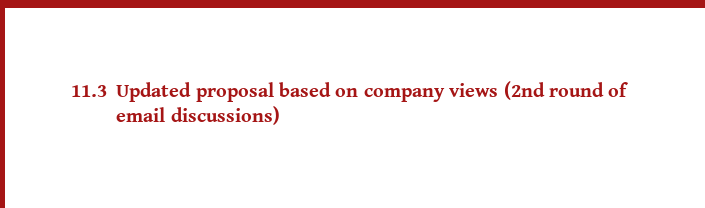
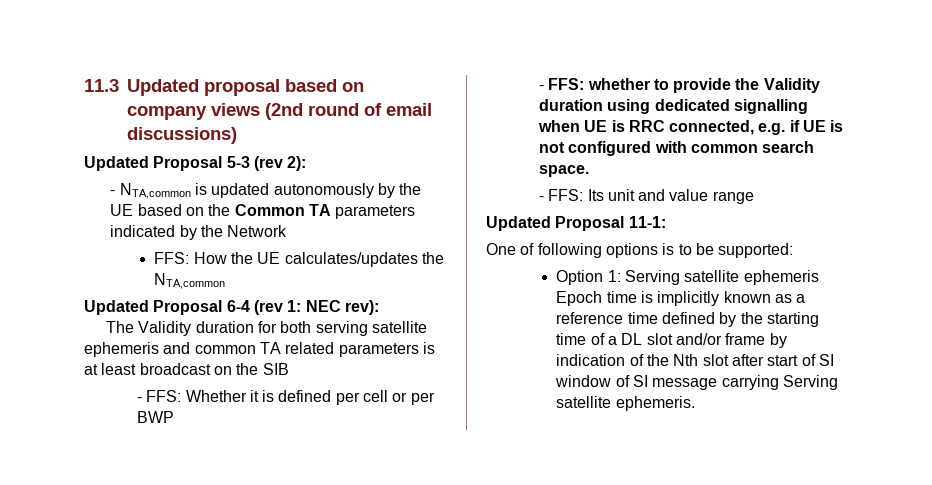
+ Updated Proposal 5-3 (rev 2):
+ - NTA,common is updated autonomously by the UE based on the Common TA parameters indicated by the Network
+ FFS: How the UE calculates/updates the NTA,common
+ Updated Proposal 6-4 (rev 1: NEC rev):
+ The Validity duration for both serving satellite ephemeris and common TA related parameters is at least broadcast on the SIB
+ - FFS: Whether it is defined per cell or per BWP
+ - FFS: whether to provide the Validity duration using dedicated signalling when UE is RRC connected, e.g. if UE is not configured with common search space.
+ - FFS: Its unit and value range
+ Updated Proposal 11-1:
+ One of following options is to be supported:
+ Option 1: Serving satellite ephemeris Epoch time is implicitly known as a reference time defined by the starting time of a DL slot and/or frame by indication of the Nth slot after start of SI window of SI message carrying Serving satellite ephemeris.

